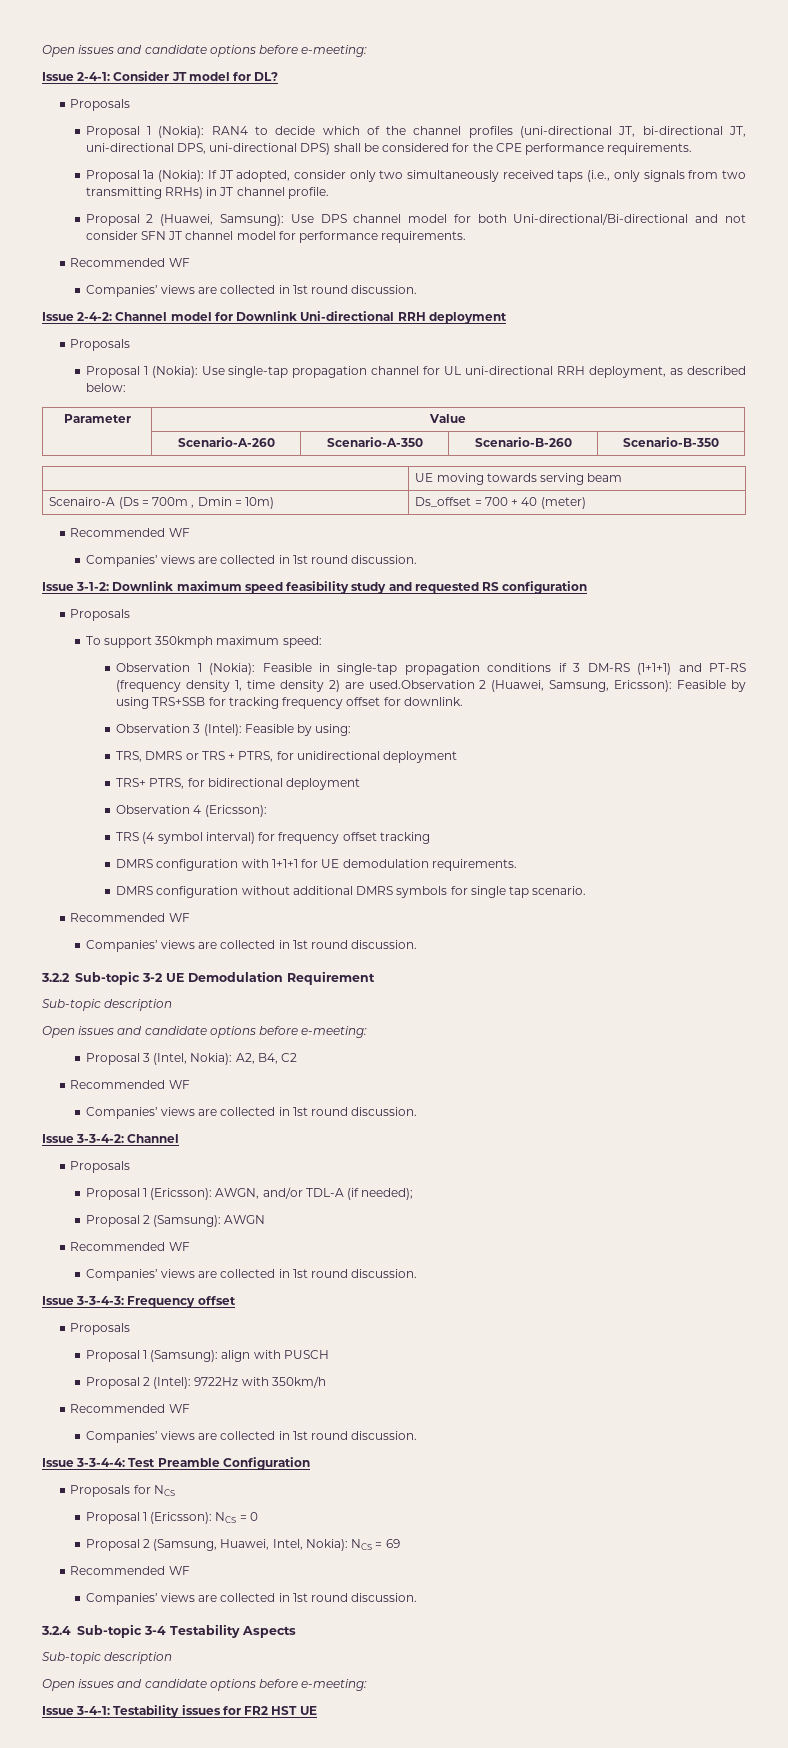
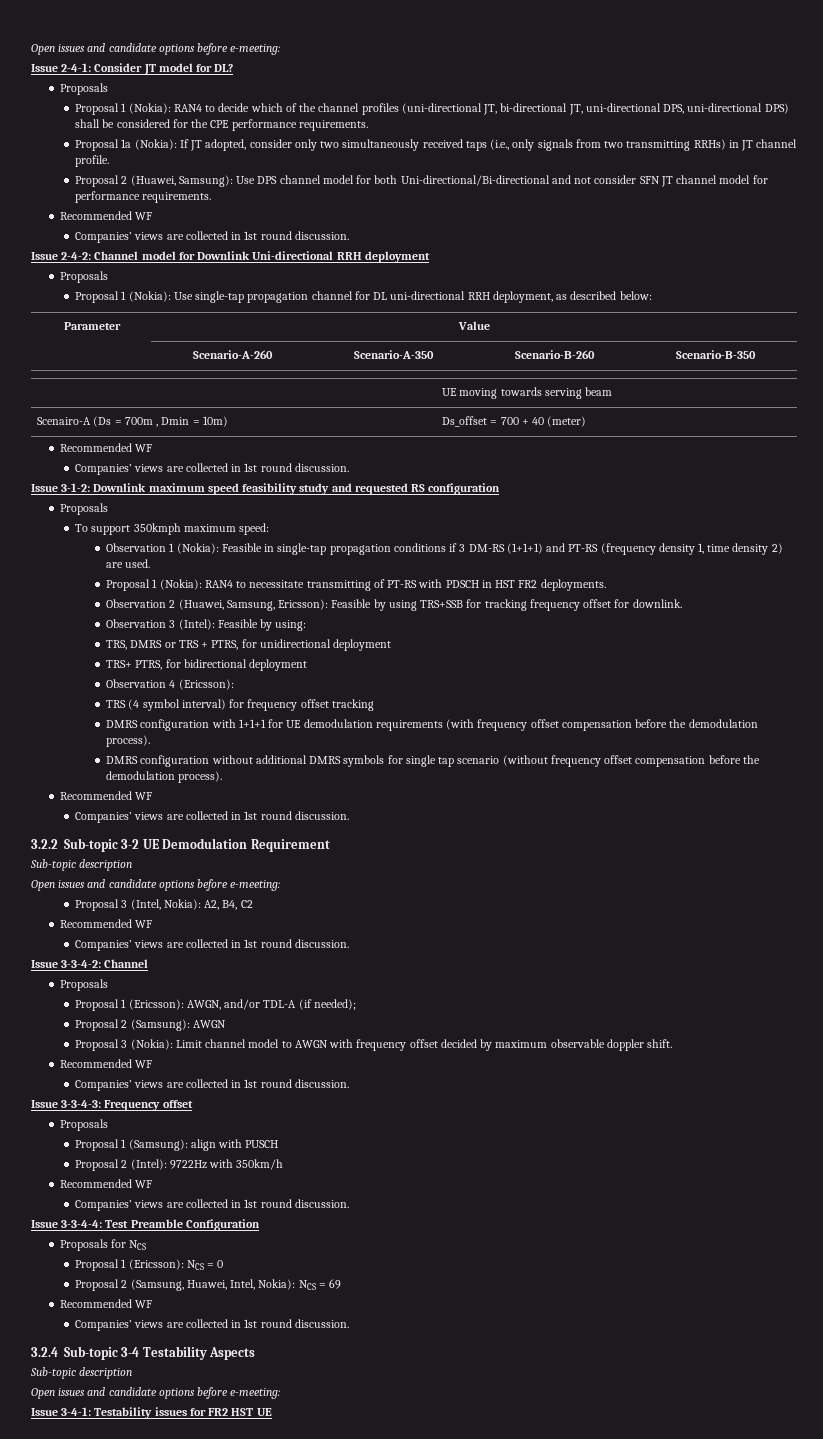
- Proposal 1 (Nokia): Use single-tap propagation channel for UL uni-directional RRH deployment, as described below:
+ Proposal 1 (Nokia): Use single-tap propagation channel for DL uni-directional RRH deployment, as described below:
- Observation 1 (Nokia): Feasible in single-tap propagation conditions if 3 DM-RS (1+1+1) and PT-RS (frequency density 1, time density 2) are used.Observation 2 (Huawei, Samsung, Ericsson): Feasible by using TRS+SSB for tracking frequency offset for downlink.
+ Observation 1 (Nokia): Feasible in single-tap propagation conditions if 3 DM-RS (1+1+1) and PT-RS (frequency density 1, time density 2) are used.
+ Proposal 1 (Nokia): RAN4 to necessitate transmitting of PT-RS with PDSCH in HST FR2 deployments.
+ Observation 2 (Huawei, Samsung, Ericsson): Feasible by using TRS+SSB for tracking frequency offset for downlink.
- DMRS configuration with 1+1+1 for UE demodulation requirements.
+ DMRS configuration with 1+1+1 for UE demodulation requirements (with frequency offset compensation before the demodulation process).
- DMRS configuration without additional DMRS symbols for single tap scenario.
+ DMRS configuration without additional DMRS symbols for single tap scenario (without frequency offset compensation before the demodulation process).
+ Proposal 3 (Nokia): Limit channel model to AWGN with frequency offset decided by maximum observable doppler shift.

